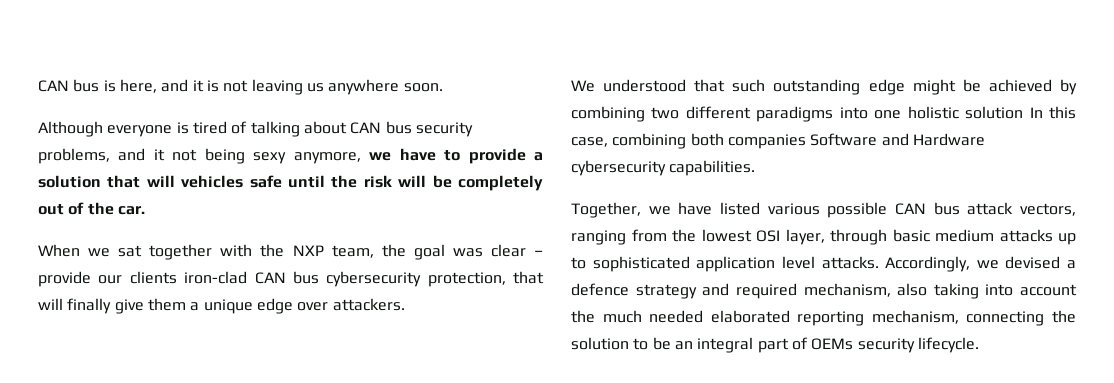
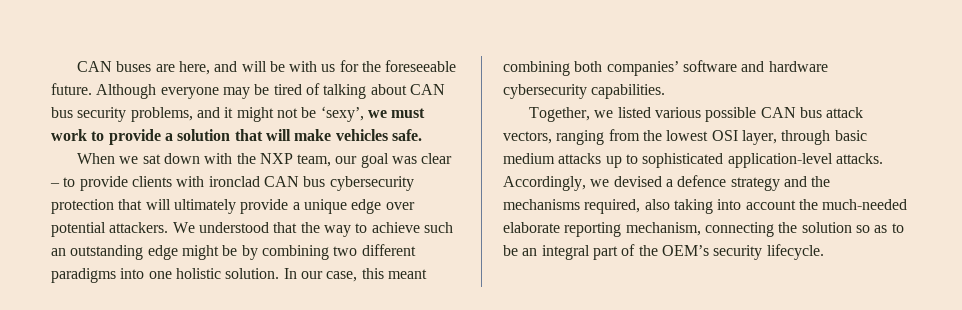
- CAN bus is here, and it is not leaving us anywhere soon.
- Although everyone is tired of talking about CAN bus security problems, and it not being sexy anymore, we have to provide a solution that will vehicles safe until the risk will be completely out of the car.
+ CAN buses are here, and will be with us for the foreseeable future. Although everyone may be tired of talking about CAN bus security problems, and it might not be ‘sexy’, we must work to provide a solution that will make vehicles safe.
- When we sat together with the NXP team, the goal was clear – provide our clients iron-clad CAN bus cybersecurity protection, that will finally give them a unique edge over attackers.
- We understood that such outstanding edge might be achieved by combining two different paradigms into one holistic solution In this case, combining both companies Software and Hardware cybersecurity capabilities.
+ When we sat down with the NXP team, our goal was clear – to provide clients with ironclad CAN bus cybersecurity protection that will ultimately provide a unique edge over potential attackers. We understood that the way to achieve such an outstanding edge might be by combining two different paradigms into one holistic solution. In our case, this meant combining both companies’ software and hardware cybersecurity capabilities.
- Together, we have listed various possible CAN bus attack vectors, ranging from the lowest OSI layer, through basic medium attacks up to sophisticated application level attacks.
+ Together, we listed various possible CAN bus attack vectors, ranging from the lowest OSI layer, through basic medium attacks up to sophisticated application-level attacks.
- Accordingly, we devised a defence strategy and required mechanism, also taking into account the much needed elaborated reporting mechanism, connecting the solution to be an integral part of OEMs security lifecycle.
+ Accordingly, we devised a defence strategy and the mechanisms required, also taking into account the much-needed elaborate reporting mechanism, connecting the solution so as to be an integral part of the OEM’s security lifecycle.

